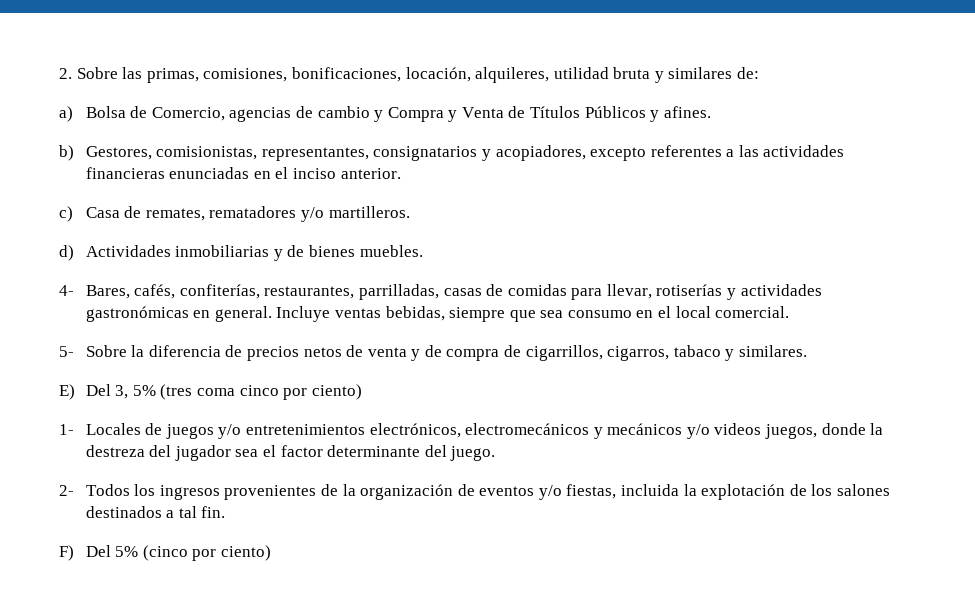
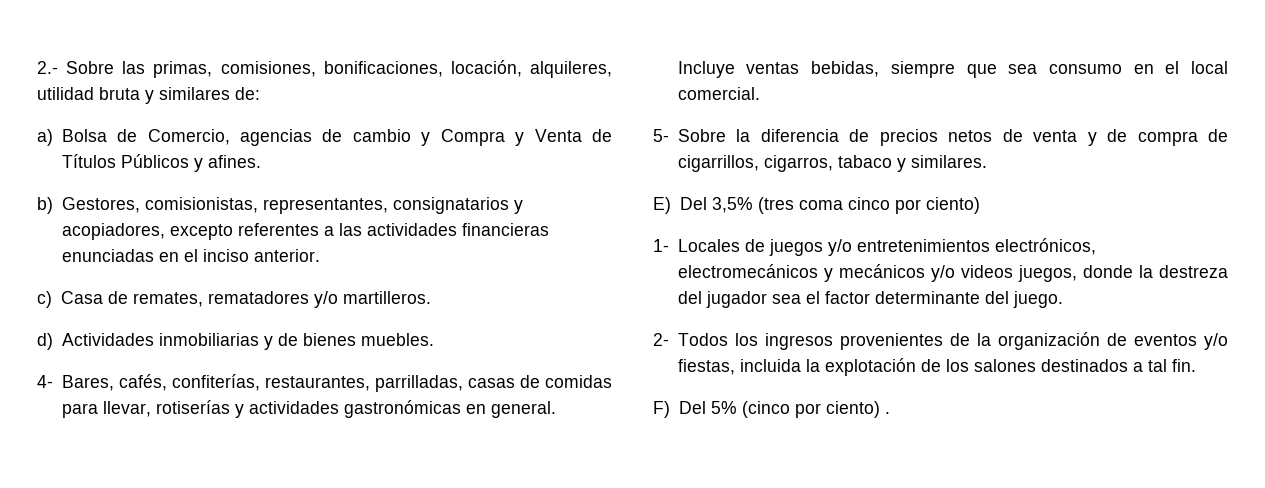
- 2. Sobre las primas, comisiones, bonificaciones, locación, alquileres, utilidad bruta y similares de:
+ 2.- Sobre las primas, comisiones, bonificaciones, locación, alquileres, utilidad bruta y similares de:
- E) Del 3, 5% (tres coma cinco por ciento)
+ E) Del 3,5% (tres coma cinco por ciento)
- F) Del 5% (cinco por ciento)
+ F) Del 5% (cinco por ciento) .

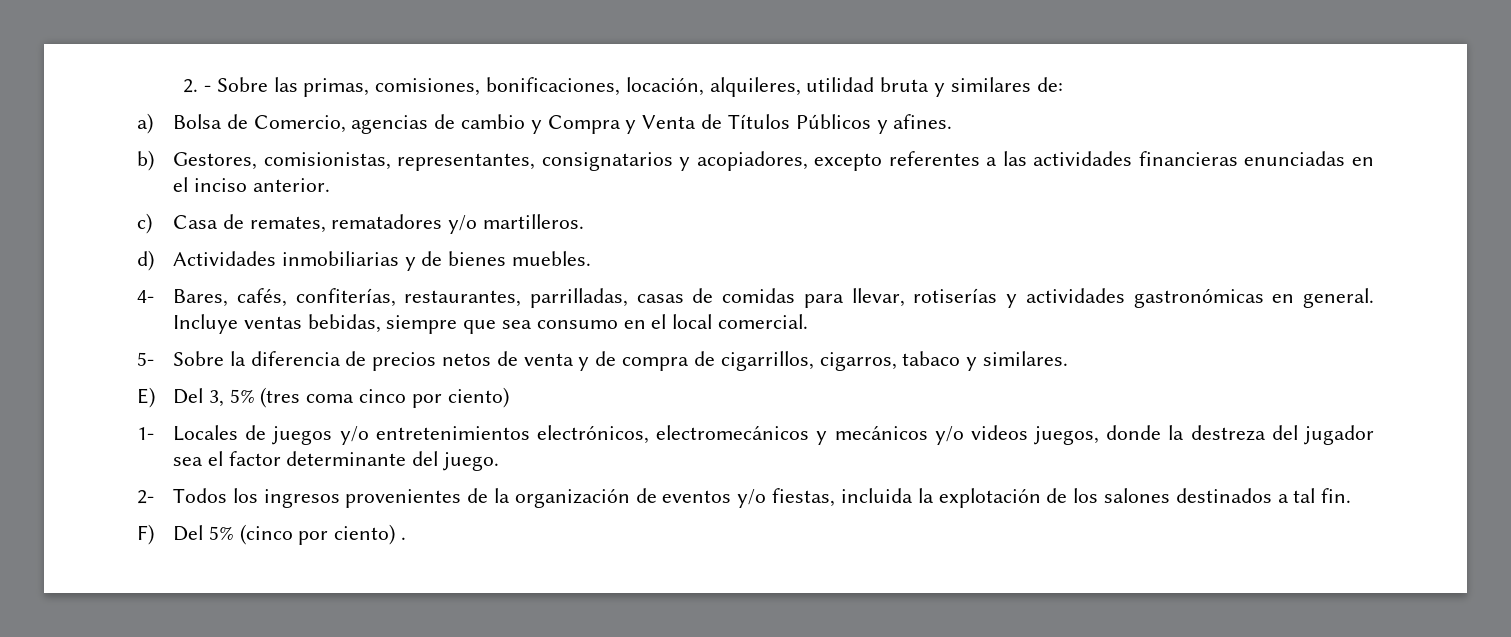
- 2.- Sobre las primas, comisiones, bonificaciones, locación, alquileres, utilidad bruta y similares de:
+ 2. - Sobre las primas, comisiones, bonificaciones, locación, alquileres, utilidad bruta y similares de:
- E) Del 3,5% (tres coma cinco por ciento)
+ E) Del 3, 5% (tres coma cinco por ciento)

